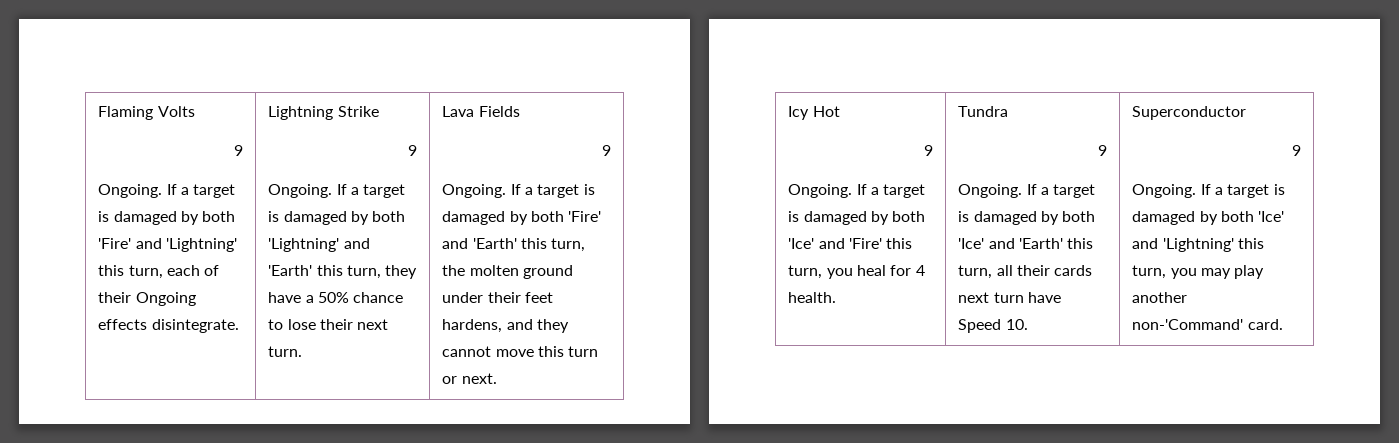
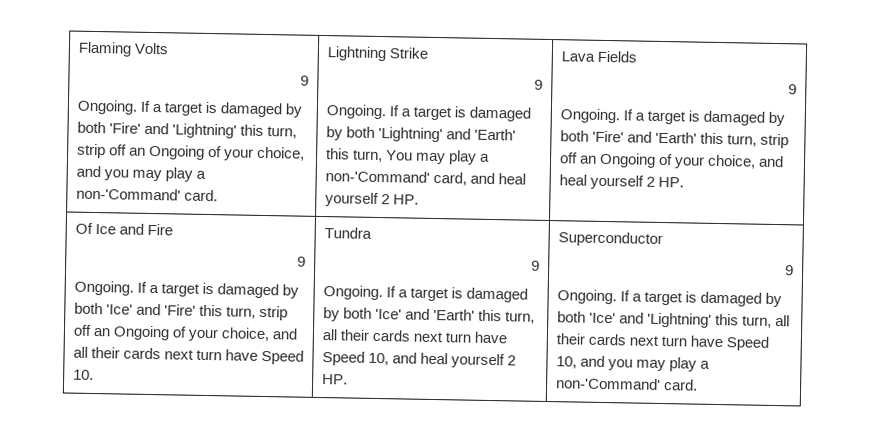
- If a target is damaged by both 'Fire' and 'Lightning' this turn, each of their Ongoing effects disintegrate.
+ If a target is damaged by both 'Fire' and 'Lightning' this turn, strip off an Ongoing of your choice, and you may play a non-'Command' card.
- If a target is damaged by both 'Lightning' and 'Earth' this turn, they have a 50% chance to lose their next turn.
+ If a target is damaged by both 'Lightning' and 'Earth' this turn, You may play a non-'Command' card, and heal yourself 2 HP.
- If a target is damaged by both 'Fire' and 'Earth' this turn, the molten ground under their feet hardens, and they cannot move this turn or next.
- Icy Hot
+ If a target is damaged by both 'Fire' and 'Earth' this turn, strip off an Ongoing of your choice, and heal yourself 2 HP.
+ Of Ice and Fire
- If a target is damaged by both 'Ice' and 'Fire' this turn, you heal for 4 health.
+ If a target is damaged by both 'Ice' and 'Fire' this turn, strip off an Ongoing of your choice, and all their cards next turn have Speed 10.
- If a target is damaged by both 'Ice' and 'Earth' this turn, all their cards next turn have Speed 10.
+ If a target is damaged by both 'Ice' and 'Earth' this turn, all their cards next turn have Speed 10, and heal yourself 2 HP.
- If a target is damaged by both 'Ice' and 'Lightning' this turn, you may play another non-'Command' card.
+ If a target is damaged by both 'Ice' and 'Lightning' this turn, all their cards next turn have Speed 10, and you may play a non-'Command' card.

